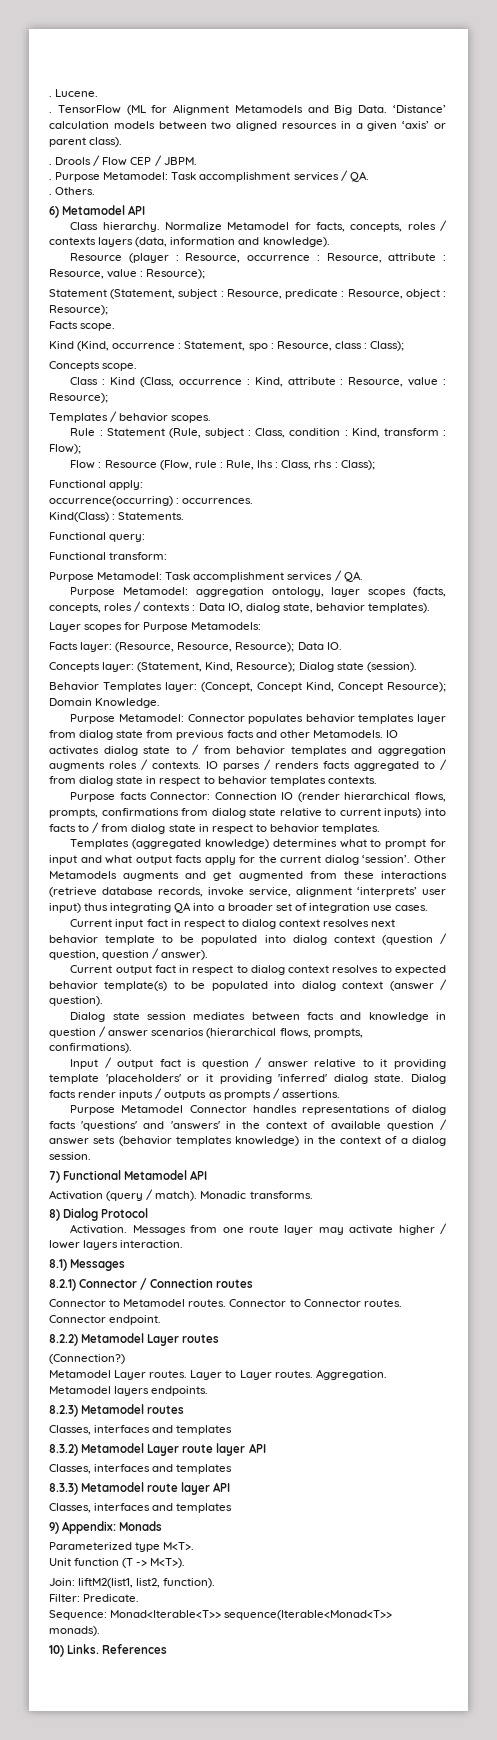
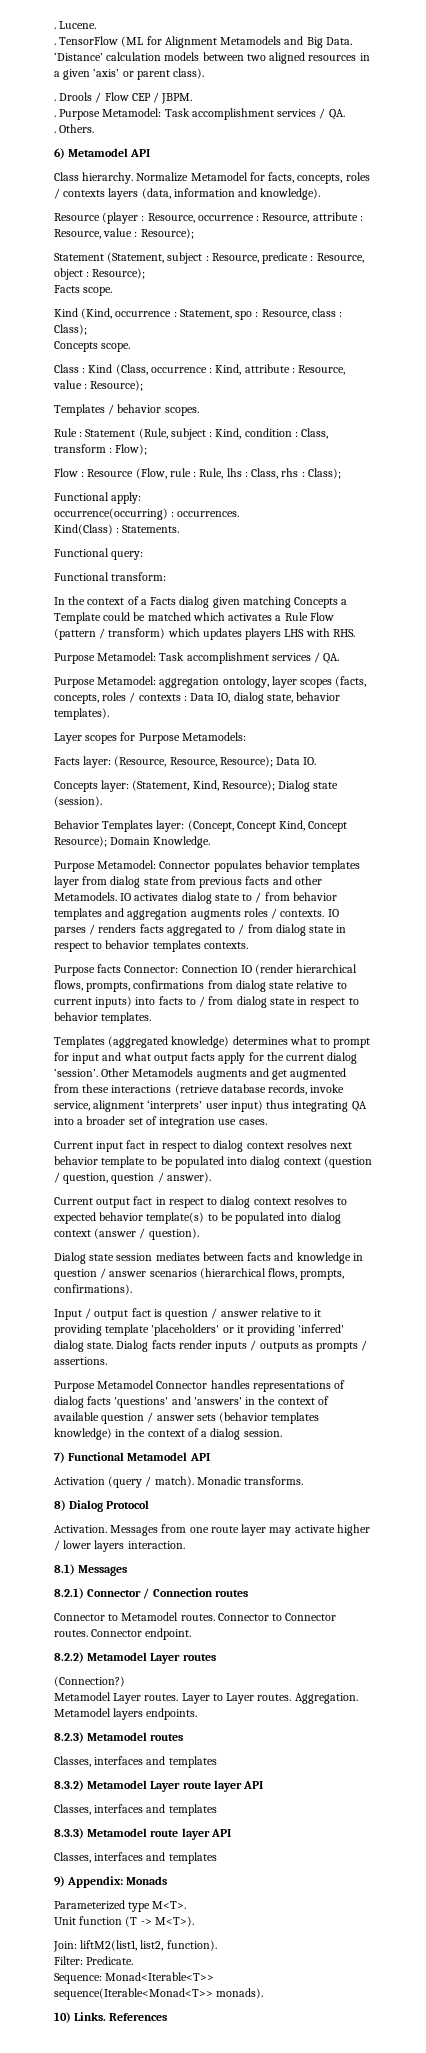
- Rule : Statement (Rule, subject : Class, condition : Kind, transform : Flow);
+ Rule : Statement (Rule, subject : Kind, condition : Class, transform : Flow);
+ In the context of a Facts dialog given matching Concepts a Template could be matched which activates a Rule Flow (pattern / transform) which updates players LHS with RHS.

